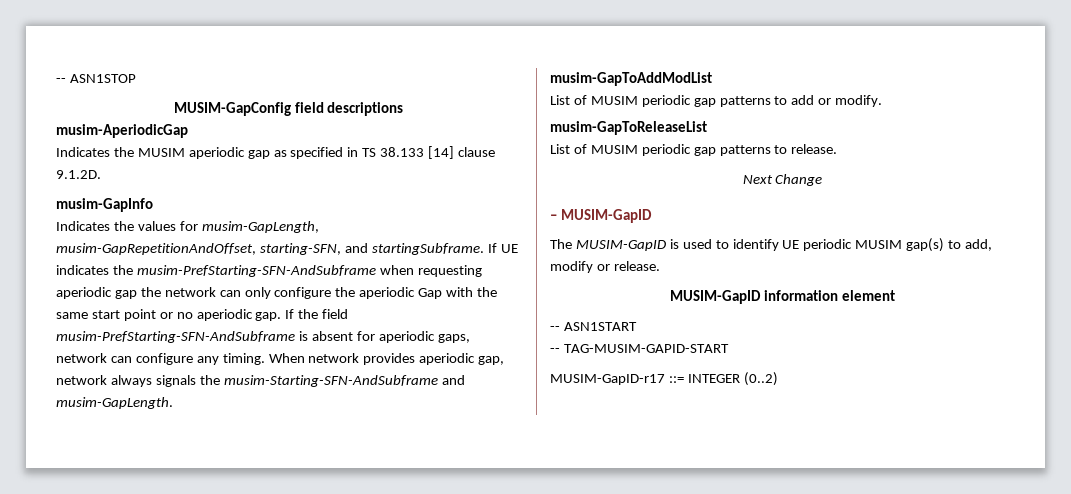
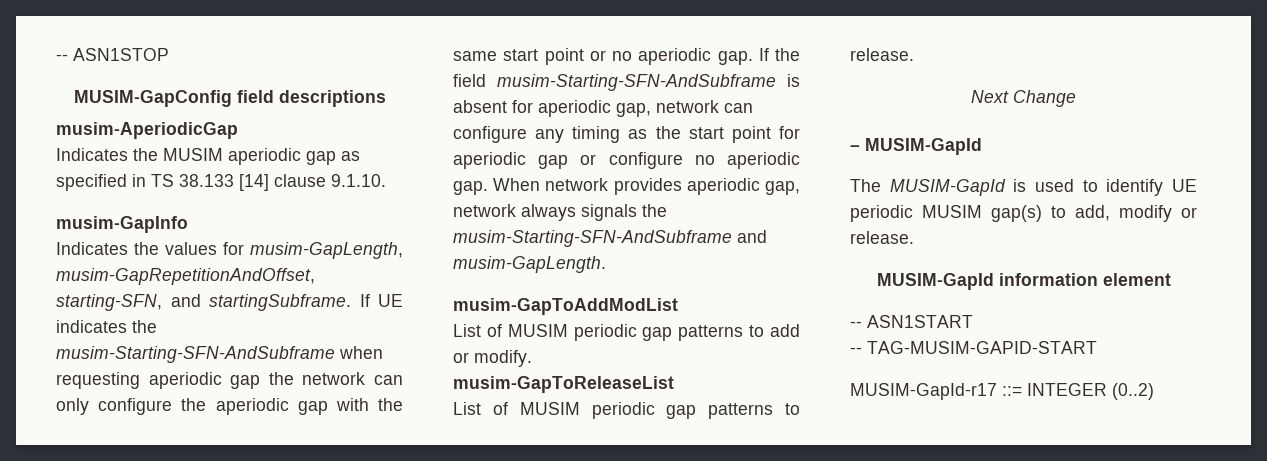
- Indicates the MUSIM aperiodic gap as specified in TS 38.133 [14] clause 9.1.2D.
+ Indicates the MUSIM aperiodic gap as specified in TS 38.133 [14] clause 9.1.10.
- If UE indicates the musim-PrefStarting-SFN-AndSubframe when requesting aperiodic gap the network can only configure the aperiodic Gap with the same start point or no aperiodic gap.
+ If UE indicates the musim-Starting-SFN-AndSubframe when requesting aperiodic gap the network can only configure the aperiodic gap with the same start point or no aperiodic gap.
- If the field musim-PrefStarting-SFN-AndSubframe is absent for aperiodic gaps, network can configure any timing.
+ If the field musim-Starting-SFN-AndSubframe is absent for aperiodic gap, network can configure any timing as the start point for aperiodic gap or configure no aperiodic gap.
- – MUSIM-GapID
+ – MUSIM-GapId
- The MUSIM-GapID is used to identify UE periodic MUSIM gap(s) to add, modify or release.
+ The MUSIM-GapId is used to identify UE periodic MUSIM gap(s) to add, modify or release.
- MUSIM-GapID information element
+ MUSIM-GapId information element
- MUSIM-GapID-r17 ::= INTEGER (0..2)
+ MUSIM-GapId-r17 ::= INTEGER (0..2)

